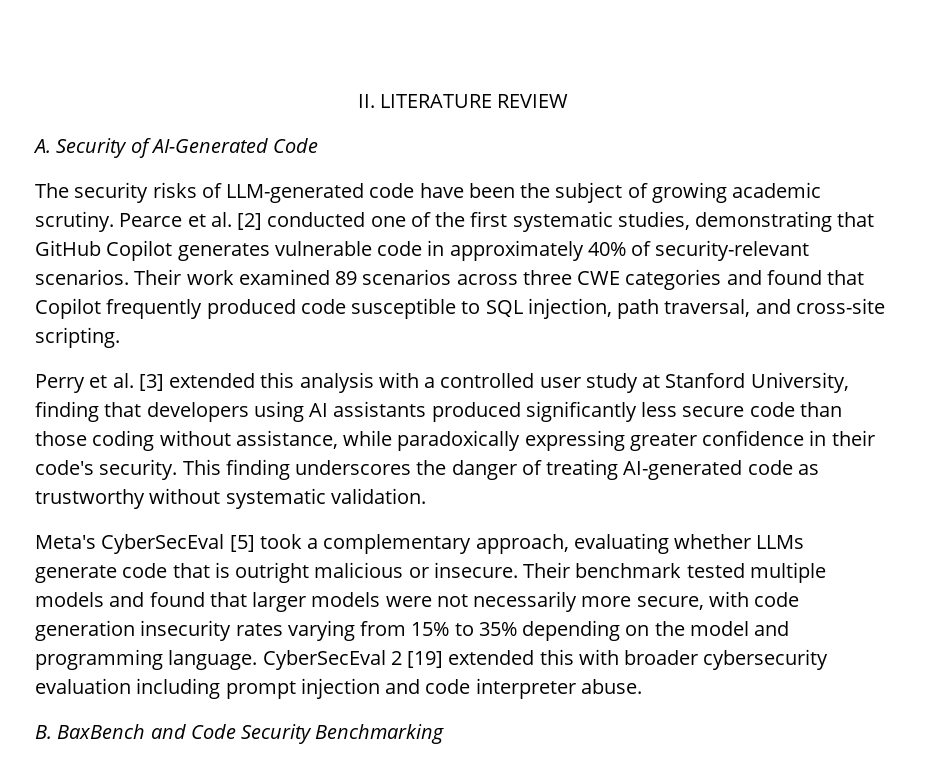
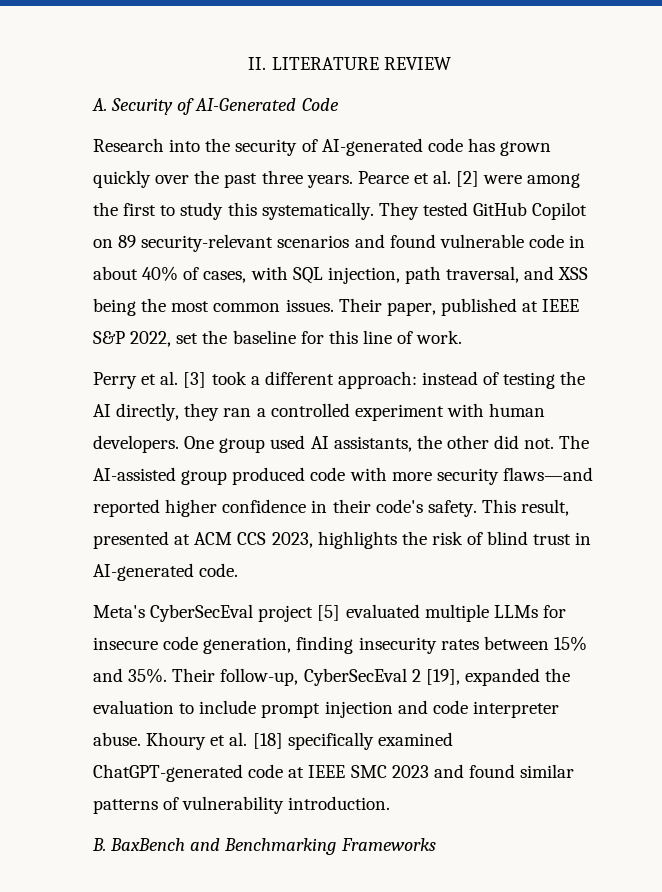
- The security risks of LLM-generated code have been the subject of growing academic scrutiny. Pearce et al. [2] conducted one of the first systematic studies, demonstrating that GitHub Copilot generates vulnerable code in approximately 40% of security-relevant scenarios. Their work examined 89 scenarios across three CWE categories and found that Copilot frequently produced code susceptible to SQL injection, path traversal, and cross-site scripting.
- Perry et al. [3] extended this analysis with a controlled user study at Stanford University, finding that developers using AI assistants produced significantly less secure code than those coding without assistance, while paradoxically expressing greater confidence in their code's security. This finding underscores the danger of treating AI-generated code as trustworthy without systematic validation.
- Meta's CyberSecEval [5] took a complementary approach, evaluating whether LLMs generate code that is outright malicious or insecure. Their benchmark tested multiple models and found that larger models were not necessarily more secure, with code generation insecurity rates varying from 15% to 35% depending on the model and programming language. CyberSecEval 2 [19] extended this with broader cybersecurity evaluation including prompt injection and code interpreter abuse.
+ Research into the security of AI-generated code has grown quickly over the past three years. Pearce et al. [2] were among the first to study this systematically. They tested GitHub Copilot on 89 security-relevant scenarios and found vulnerable code in about 40% of cases, with SQL injection, path traversal, and XSS being the most common issues. Their paper, published at IEEE S&P 2022, set the baseline for this line of work.
+ Perry et al. [3] took a different approach: instead of testing the AI directly, they ran a controlled experiment with human developers. One group used AI assistants, the other did not. The AI-assisted group produced code with more security flaws—and reported higher confidence in their code's safety. This result, presented at ACM CCS 2023, highlights the risk of blind trust in AI-generated code.
+ Meta's CyberSecEval project [5] evaluated multiple LLMs for insecure code generation, finding insecurity rates between 15% and 35%. Their follow-up, CyberSecEval 2 [19], expanded the evaluation to include prompt injection and code interpreter abuse. Khoury et al. [18] specifically examined ChatGPT-generated code at IEEE SMC 2023 and found similar patterns of vulnerability introduction.
- B. BaxBench and Code Security Benchmarking
+ B. BaxBench and Benchmarking Frameworks

